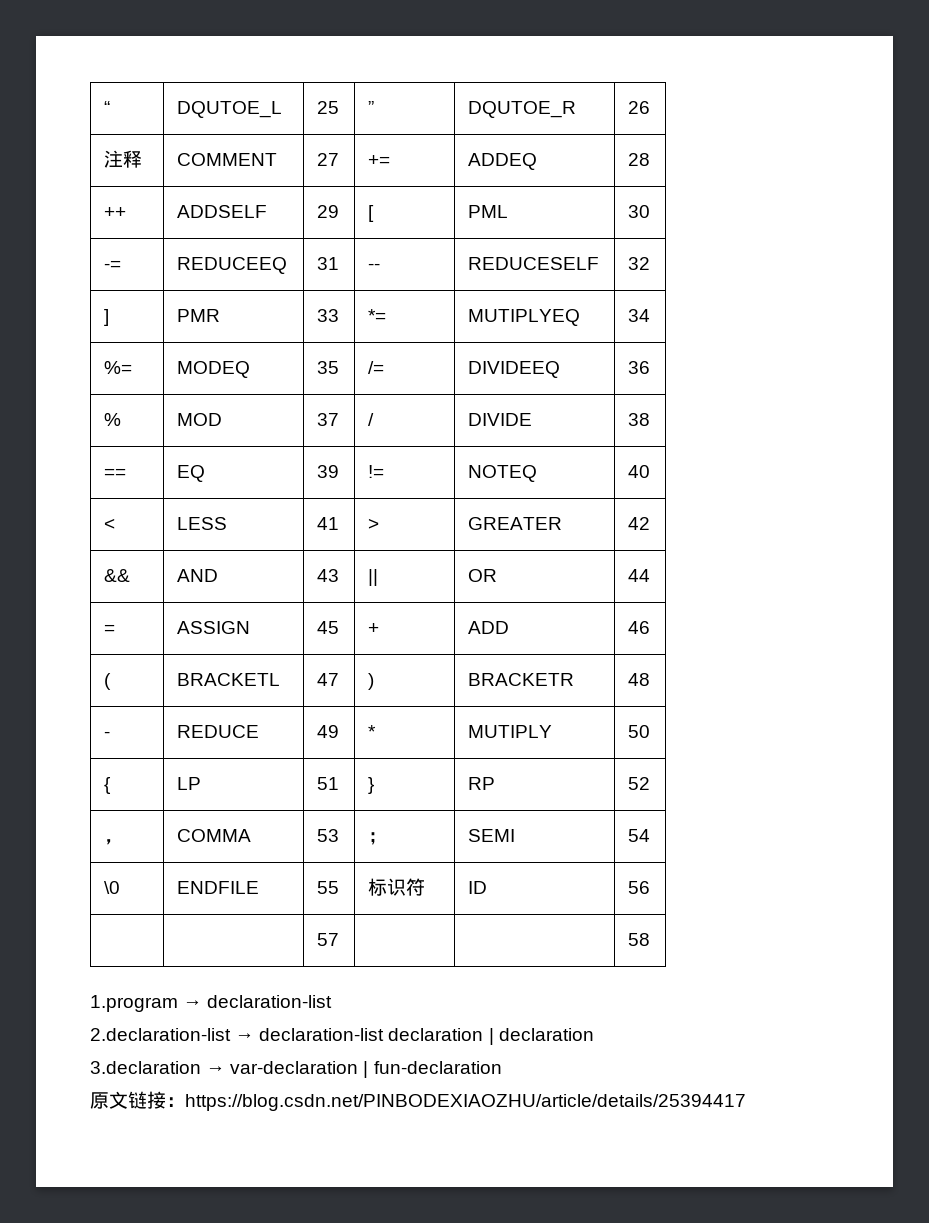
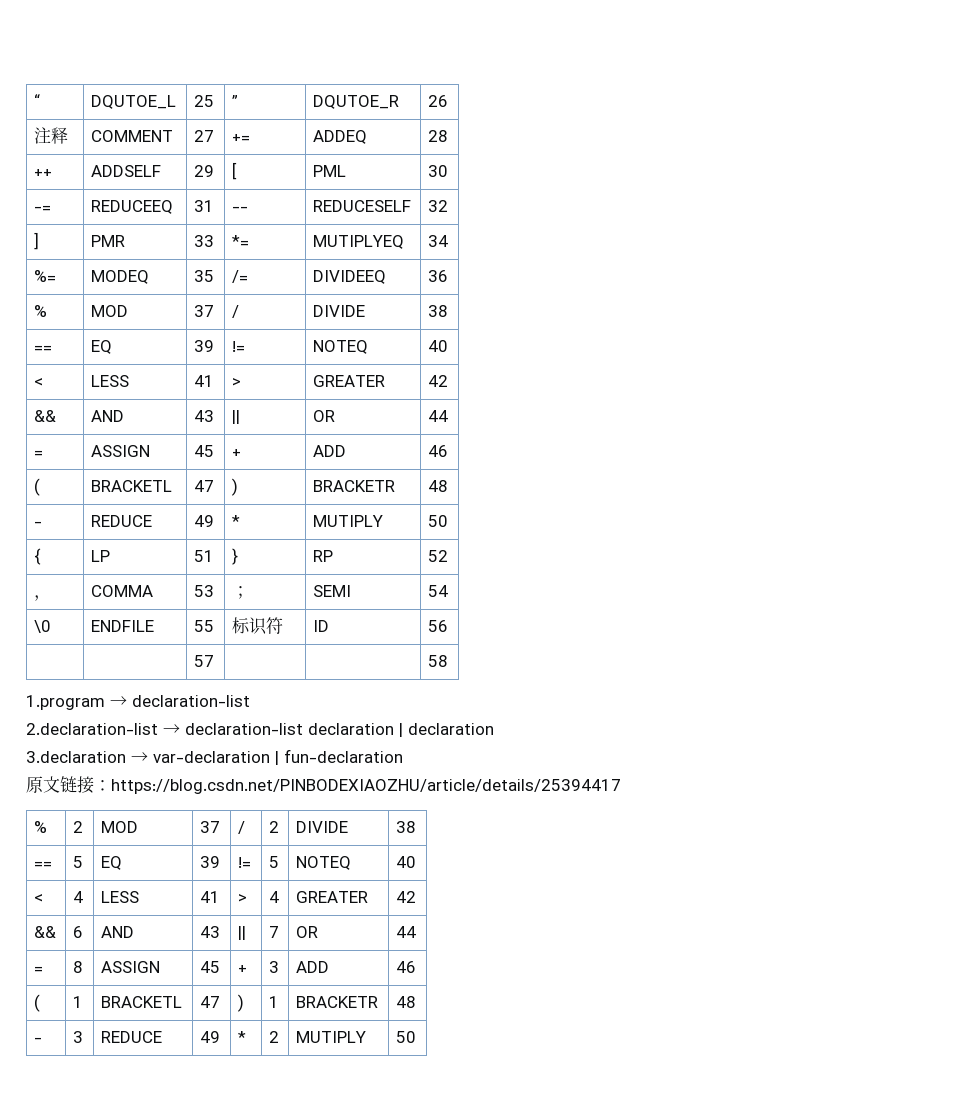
+ % | 2 | MOD | 37 | / | 2 | DIVIDE | 38
+ == | 5 | EQ | 39 | != | 5 | NOTEQ | 40
+ < | 4 | LESS | 41 | > | 4 | GREATER | 42
+ && | 6 | AND | 43 | || | 7 | OR | 44
+ = | 8 | ASSIGN | 45 | + | 3 | ADD | 46
+ ( | 1 | BRACKETL | 47 | ) | 1 | BRACKETR | 48
+ - | 3 | REDUCE | 49 | * | 2 | MUTIPLY | 50

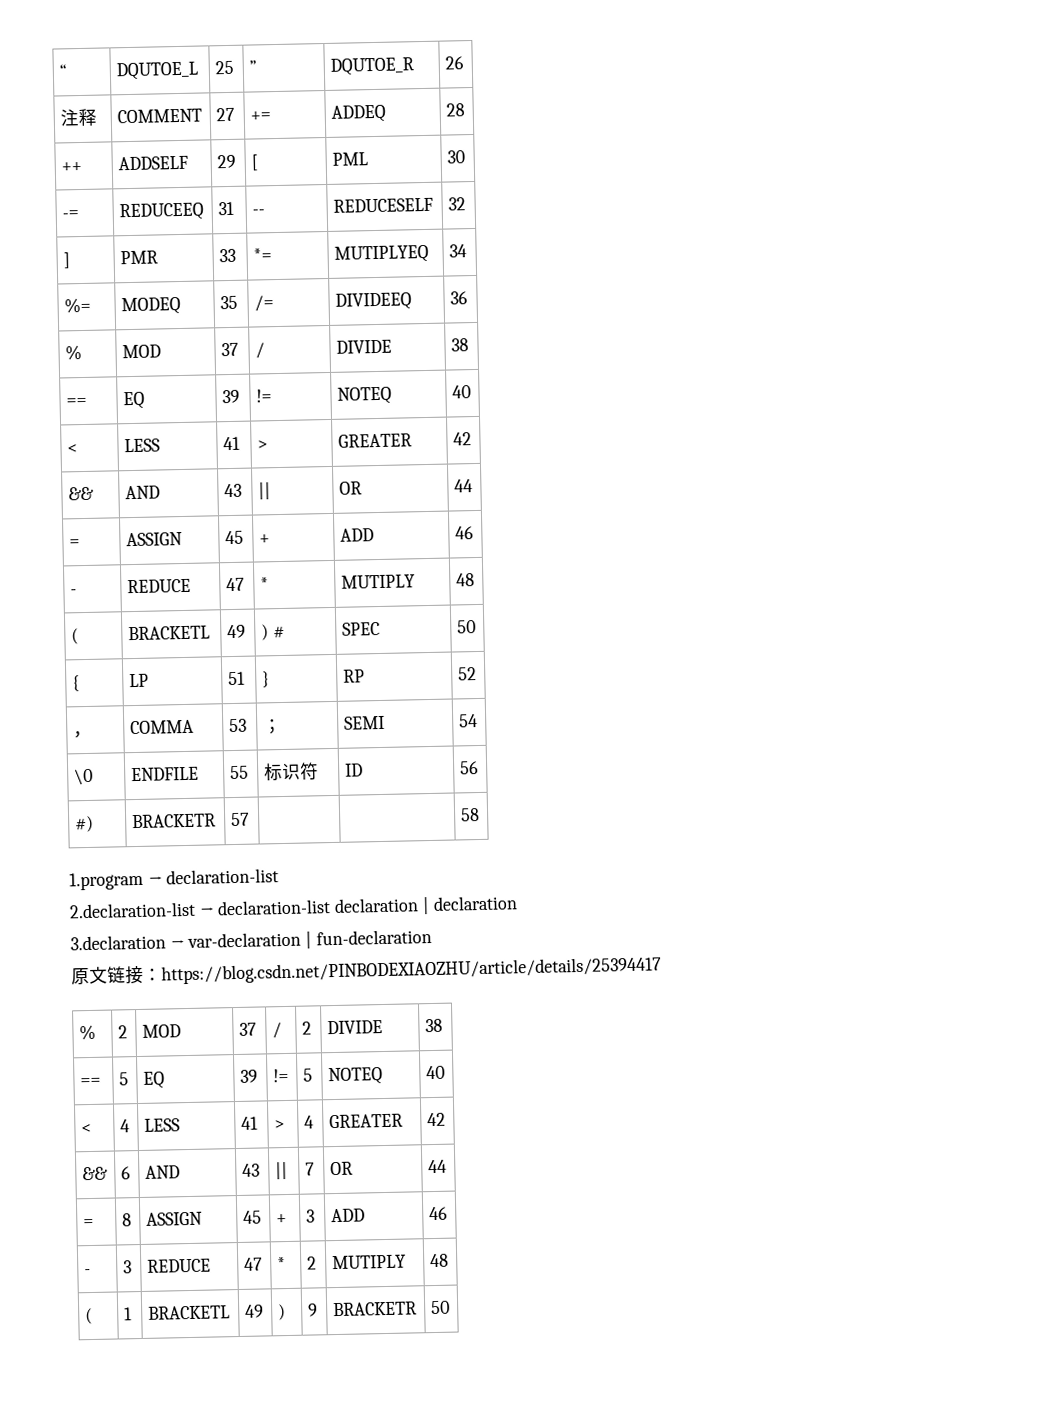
+ - | REDUCE | 47 | * | MUTIPLY | 48
- ( | BRACKETL | 47 | ) | BRACKETR | 48
- - | REDUCE | 49 | * | MUTIPLY | 50
+ ( | BRACKETL | 49 | ) # | SPEC | 50
- | | 57 | | | 58
+ #) | BRACKETR | 57 | | | 58
- ( | 1 | BRACKETL | 47 | ) | 1 | BRACKETR | 48
- - | 3 | REDUCE | 49 | * | 2 | MUTIPLY | 50
+ - | 3 | REDUCE | 47 | * | 2 | MUTIPLY | 48
+ ( | 1 | BRACKETL | 49 | ) | 9 | BRACKETR | 50

